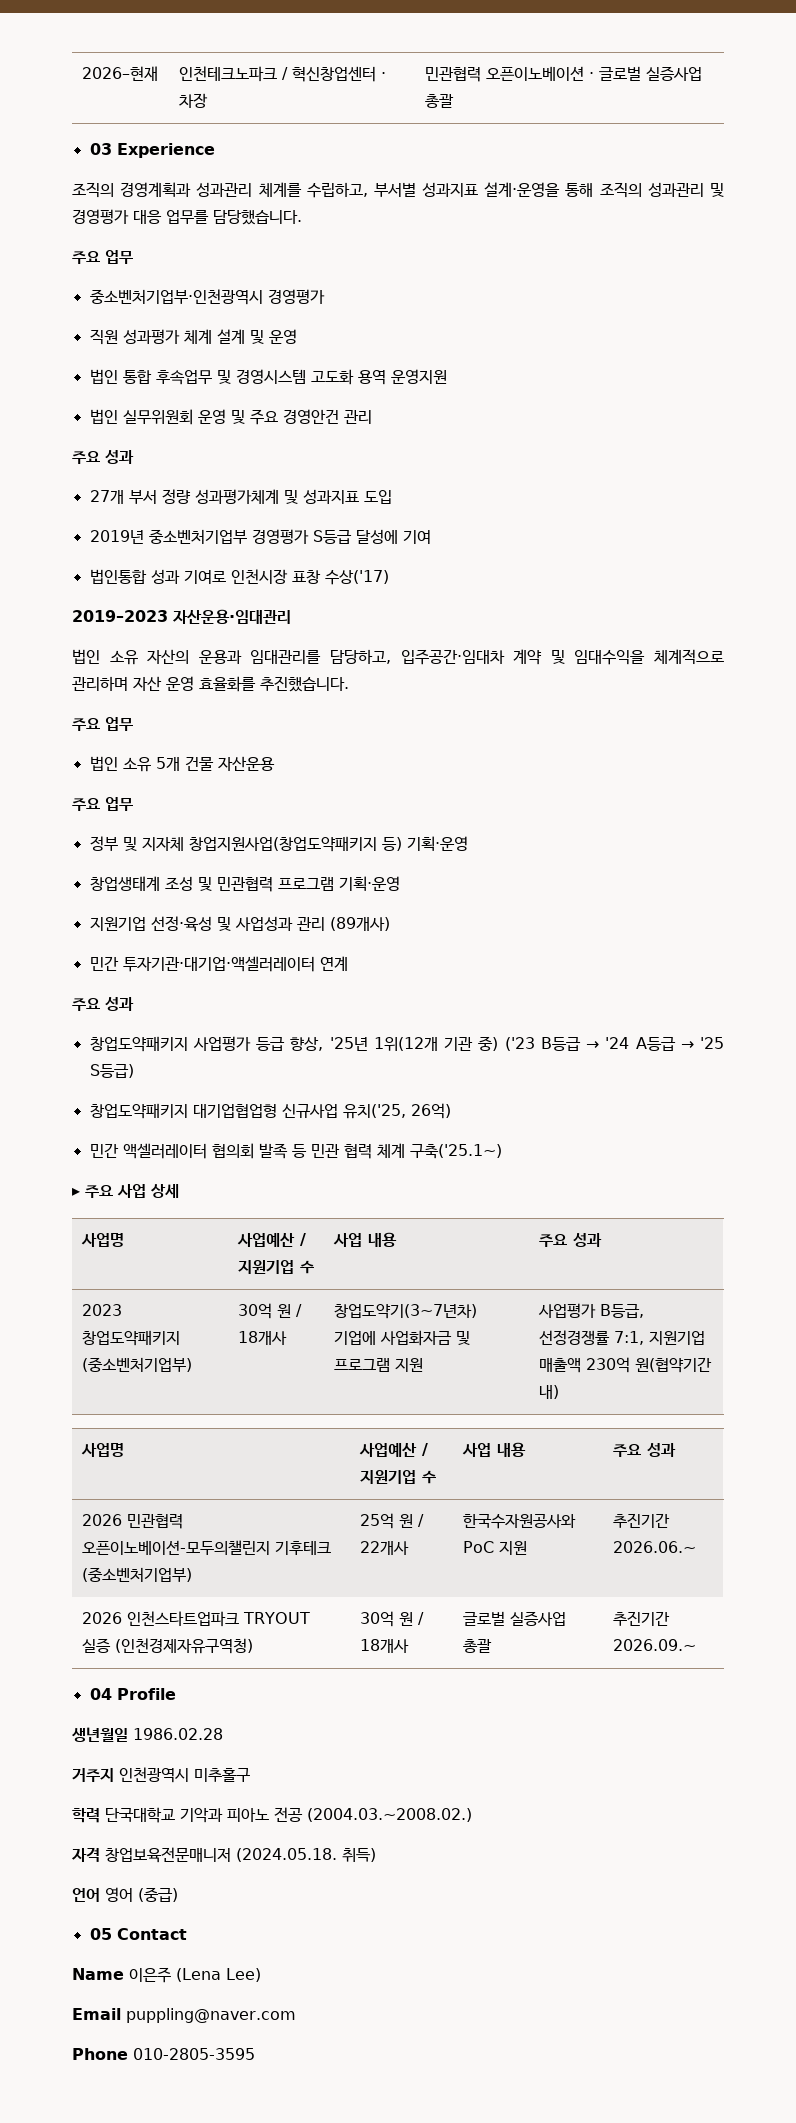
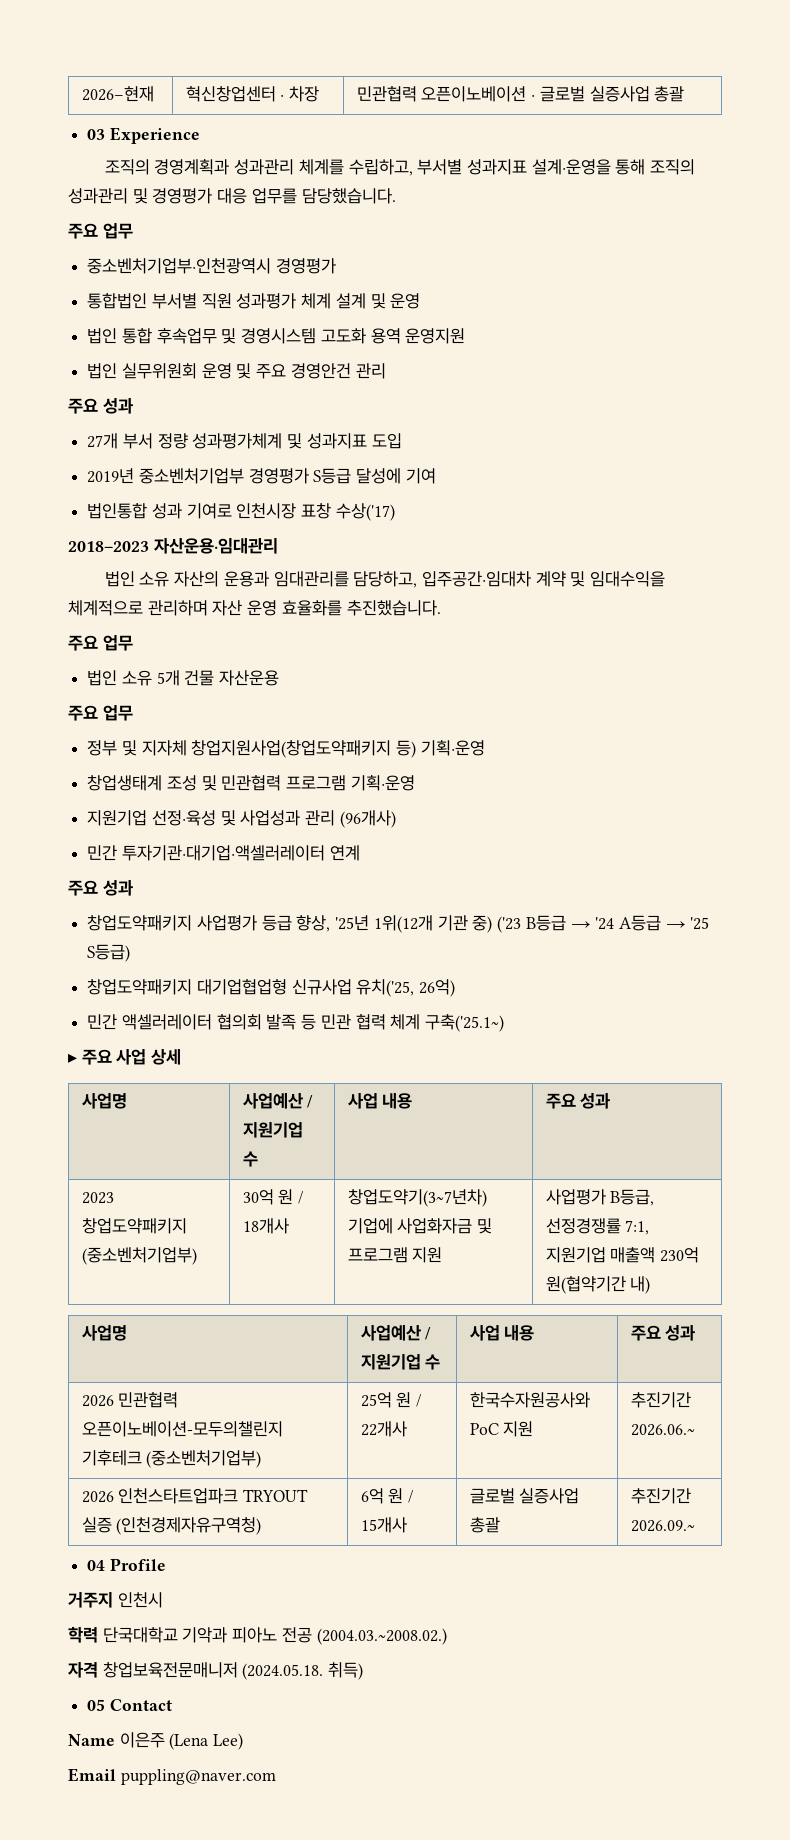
- 2026–현재 | 인천테크노파크 / 혁신창업센터 · 차장 | 민관협력 오픈이노베이션 · 글로벌 실증사업 총괄
+ 2026–현재 | 혁신창업센터 · 차장 | 민관협력 오픈이노베이션 · 글로벌 실증사업 총괄
- 직원 성과평가 체계 설계 및 운영
+ 통합법인 부서별 직원 성과평가 체계 설계 및 운영
- 2019–2023 자산운용·임대관리
+ 2018–2023 자산운용·임대관리
- 지원기업 선정·육성 및 사업성과 관리 (89개사)
+ 지원기업 선정·육성 및 사업성과 관리 (96개사)
- 2026 인천스타트업파크 TRYOUT 실증 (인천경제자유구역청) | 30억 원 / 18개사 | 글로벌 실증사업 총괄 | 추진기간 2026.09.~
+ 2026 인천스타트업파크 TRYOUT 실증 (인천경제자유구역청) | 6억 원 / 15개사 | 글로벌 실증사업 총괄 | 추진기간 2026.09.~
- 생년월일 1986.02.28
- 거주지 인천광역시 미추홀구
+ 거주지 인천시
- 언어 영어 (중급)
- Phone 010-2805-3595

